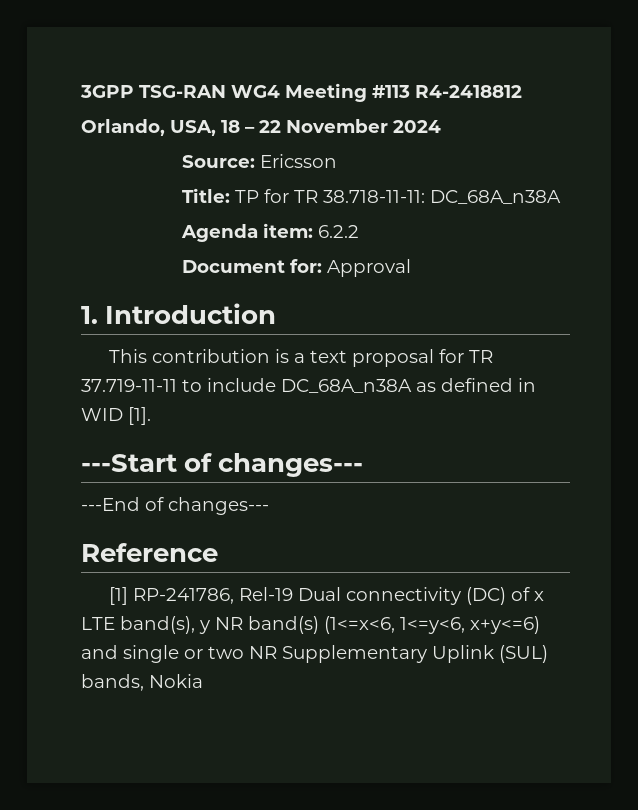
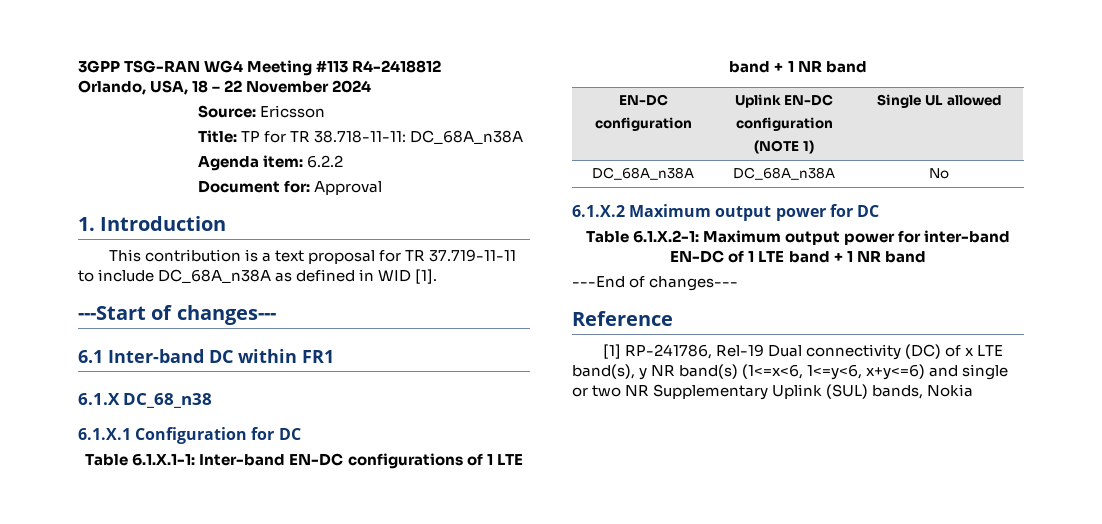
+ 6.1 Inter-band DC within FR1
+ 6.1.X DC_68_n38
+ 6.1.X.1 Configuration for DC
+ Table 6.1.X.1-1: Inter-band EN-DC configurations of 1 LTE band + 1 NR band
+ EN-DC
+ configuration | Uplink EN-DC
+ configuration
+ (NOTE 1) | Single UL allowed
+ DC_68A_n38A | DC_68A_n38A | No
+ 6.1.X.2 Maximum output power for DC
+ Table 6.1.X.2-1: Maximum output power for inter-band EN-DC of 1 LTE band + 1 NR band

